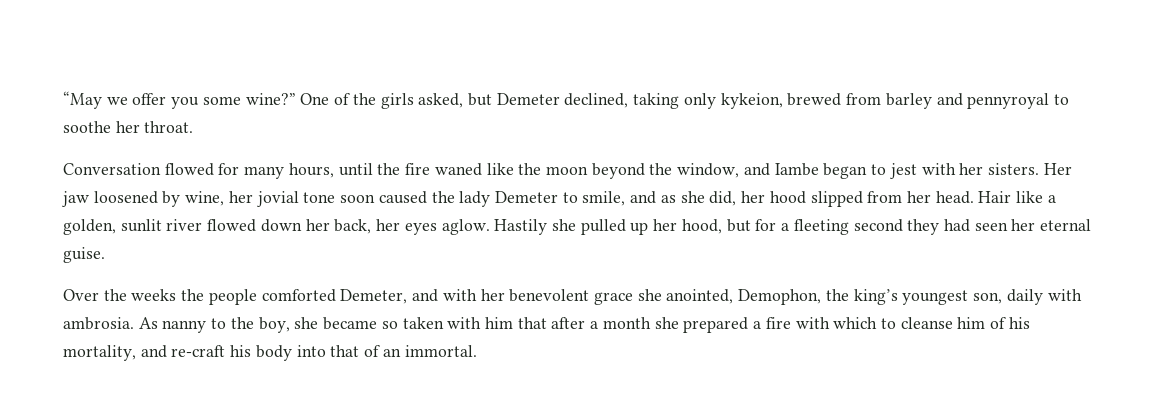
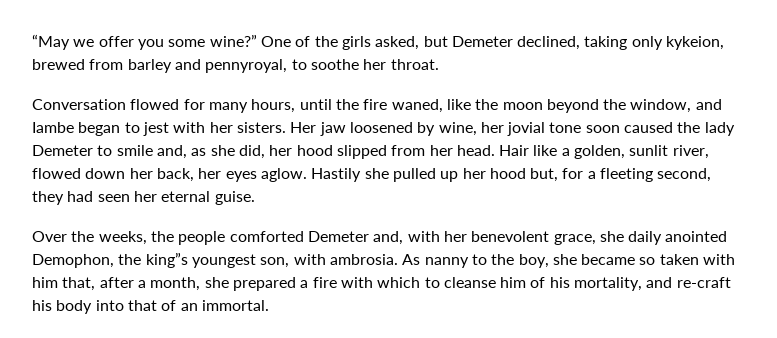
- One of the girls asked, but Demeter declined, taking only kykeion, brewed from barley and pennyroyal to soothe her throat.
+ One of the girls asked, but Demeter declined, taking only kykeion, brewed from barley and pennyroyal, to soothe her throat.
- Conversation flowed for many hours, until the fire waned like the moon beyond the window, and Iambe began to jest with her sisters.
+ Conversation flowed for many hours, until the fire waned, like the moon beyond the window, and Iambe began to jest with her sisters.
- Her jaw loosened by wine, her jovial tone soon caused the lady Demeter to smile, and as she did, her hood slipped from her head.
+ Her jaw loosened by wine, her jovial tone soon caused the lady Demeter to smile and, as she did, her hood slipped from her head.
- Hair like a golden, sunlit river flowed down her back, her eyes aglow.
+ Hair like a golden, sunlit river, flowed down her back, her eyes aglow.
- Hastily she pulled up her hood, but for a fleeting second they had seen her eternal guise.
+ Hastily she pulled up her hood but, for a fleeting second, they had seen her eternal guise.
- Over the weeks the people comforted Demeter, and with her benevolent grace she anointed, Demophon, the king’s youngest son, daily with ambrosia.
+ Over the weeks, the people comforted Demeter and, with her benevolent grace, she daily anointed Demophon, the king”s youngest son, with ambrosia.
- As nanny to the boy, she became so taken with him that after a month she prepared a fire with which to cleanse him of his mortality, and re-craft his body into that of an immortal.
+ As nanny to the boy, she became so taken with him that, after a month, she prepared a fire with which to cleanse him of his mortality, and re-craft his body into that of an immortal.

